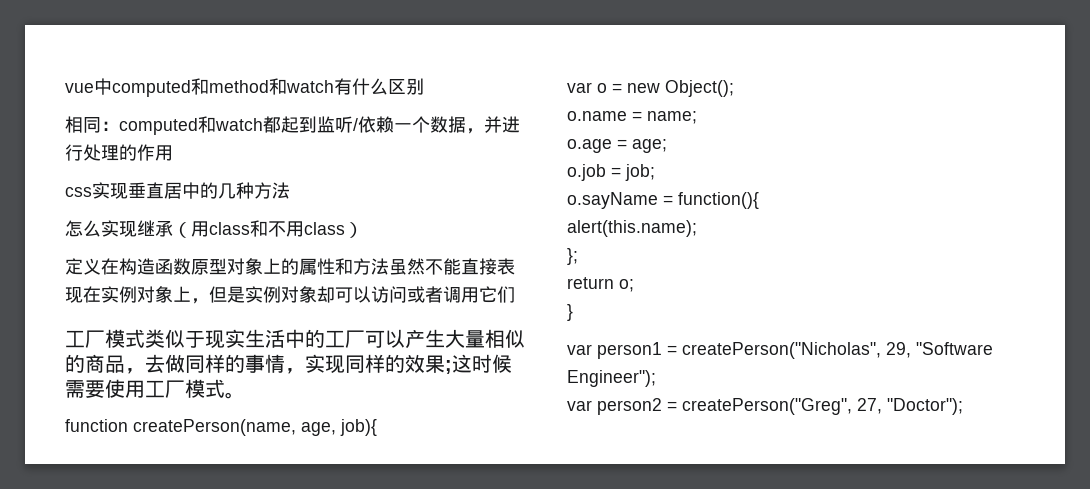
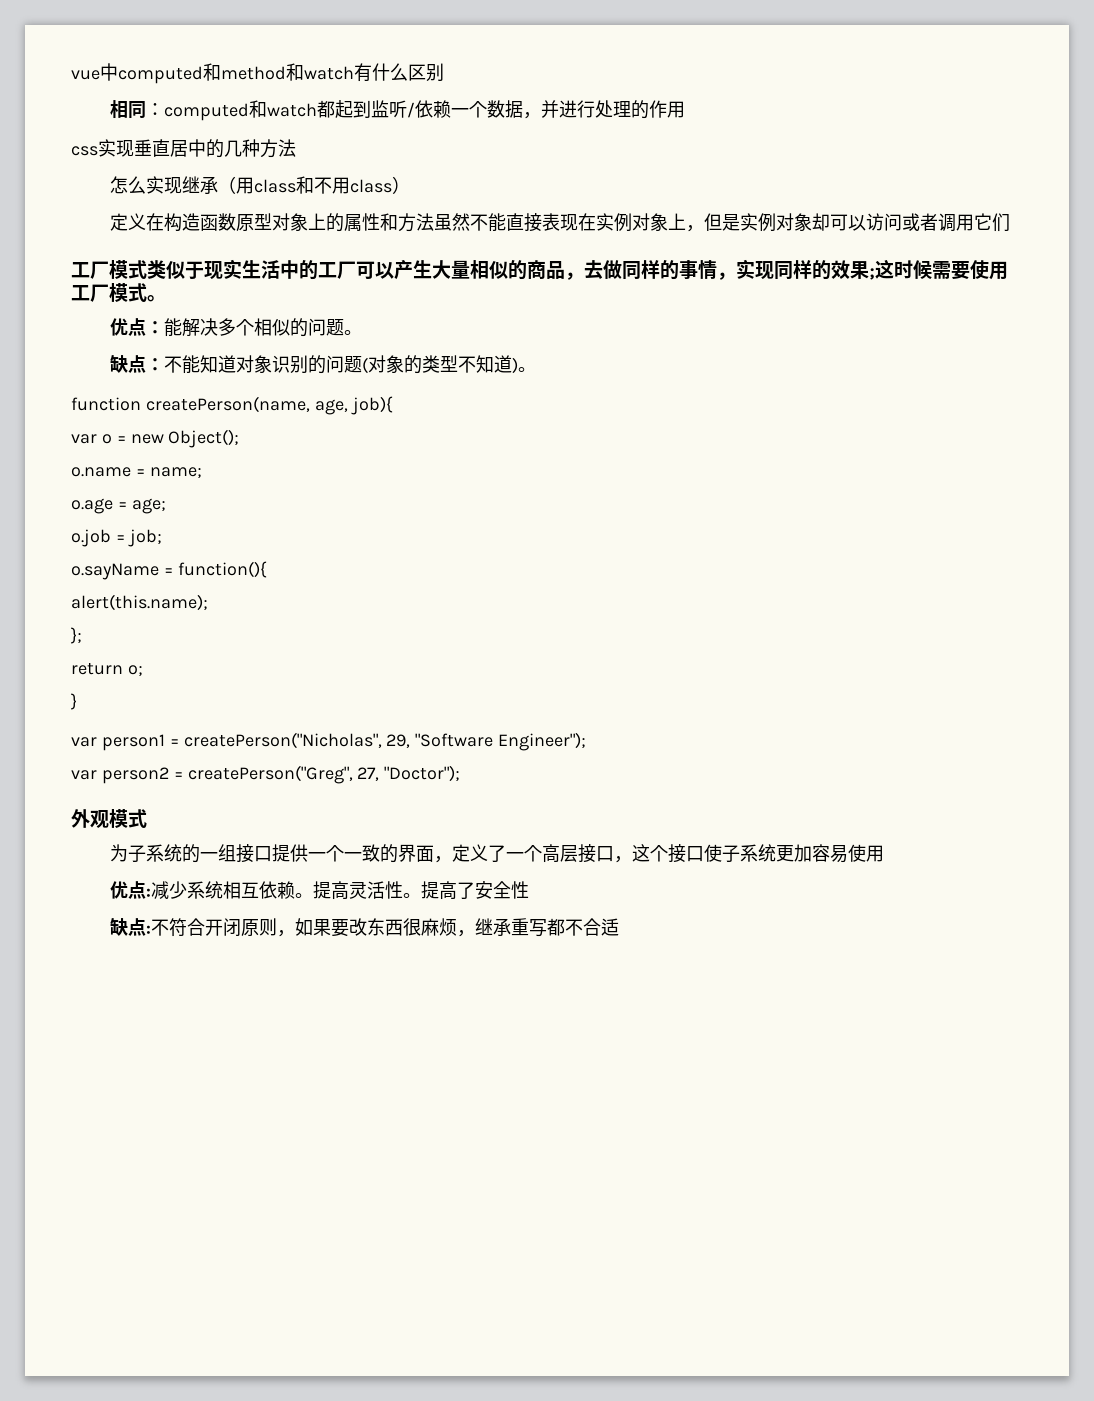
+ 优点：能解决多个相似的问题。
+ 缺点：不能知道对象识别的问题(对象的类型不知道)。
+ 外观模式
+ 为子系统的一组接口提供一个一致的界面，定义了一个高层接口，这个接口使子系统更加容易使用
+ 优点:减少系统相互依赖。提高灵活性。提高了安全性
+ 缺点:不符合开闭原则，如果要改东西很麻烦，继承重写都不合适

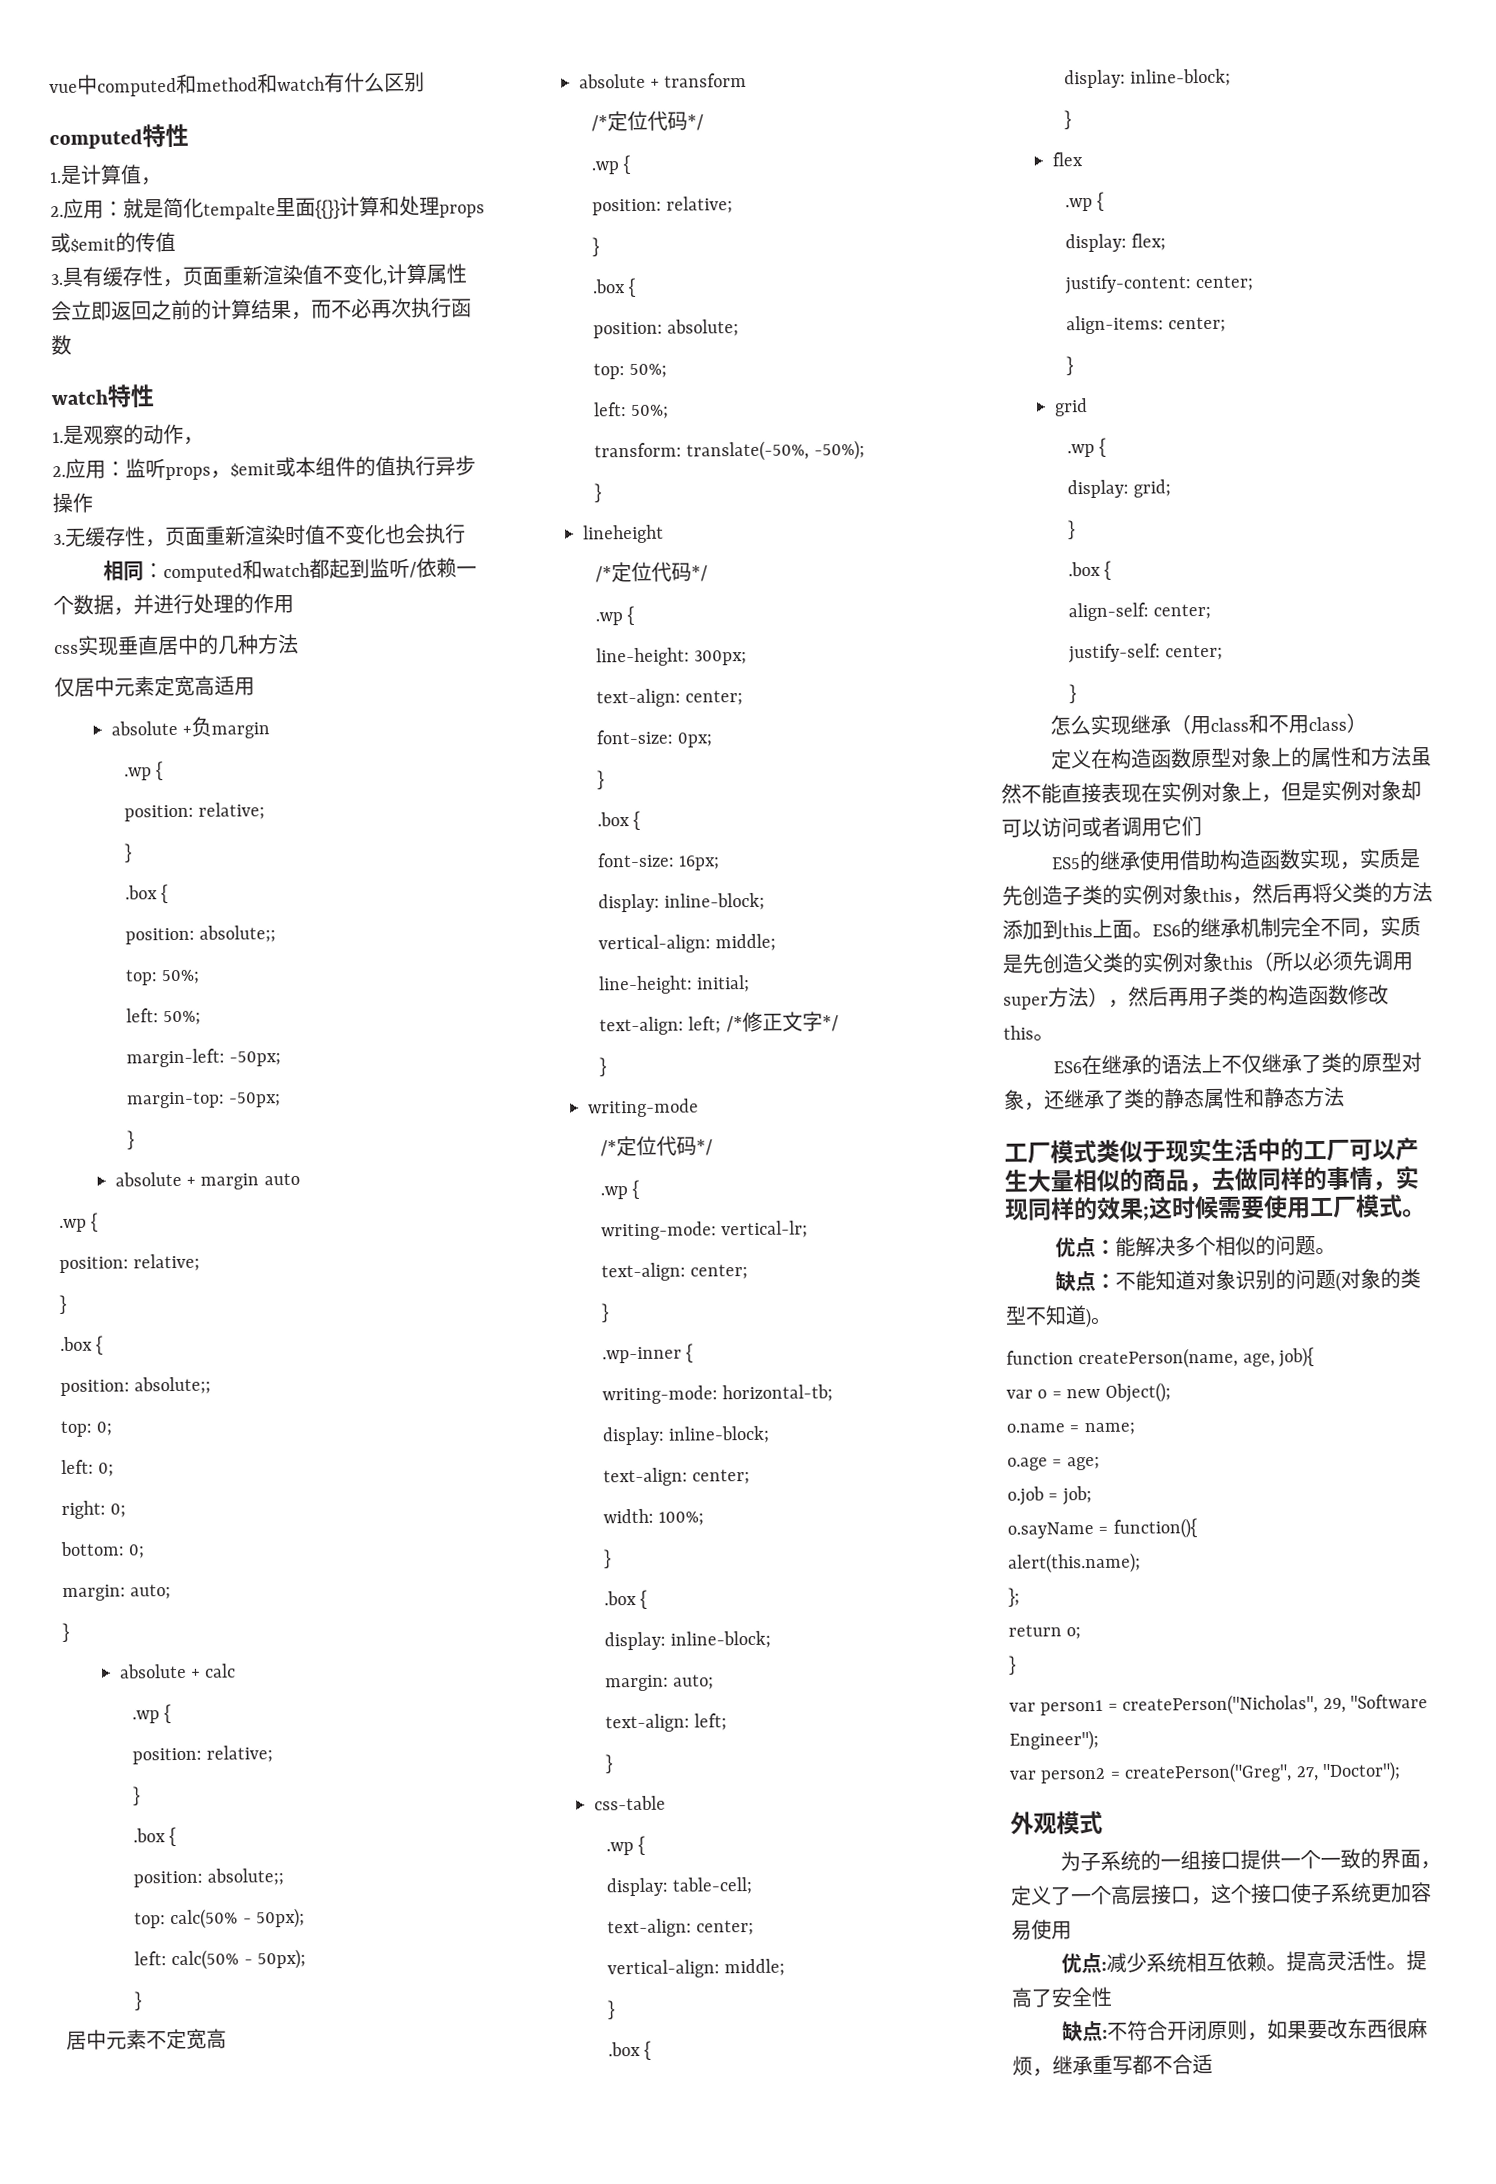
+ computed特性
+ 1.是计算值，
+ 2.应用：就是简化tempalte里面{{}}计算和处理props或$emit的传值
+ 3.具有缓存性，页面重新渲染值不变化,计算属性会立即返回之前的计算结果，而不必再次执行函数
+ watch特性
+ 1.是观察的动作，
+ 2.应用：监听props，$emit或本组件的值执行异步操作
+ 3.无缓存性，页面重新渲染时值不变化也会执行
+ 仅居中元素定宽高适用
+ absolute +负margin
+ .wp {
+ position: relative;
+ }
+ .box {
+ position: absolute;;
+ top: 50%;
+ left: 50%;
+ margin-left: -50px;
+ margin-top: -50px;
+ }
+ absolute + margin auto
+ .wp {
+ position: relative;
+ }
+ .box {
+ position: absolute;;
+ top: 0;
+ left: 0;
+ right: 0;
+ bottom: 0;
+ margin: auto;
+ }
+ absolute + calc
+ .wp {
+ position: relative;
+ }
+ .box {
+ position: absolute;;
+ top: calc(50% - 50px);
+ left: calc(50% - 50px);
+ }
+ 居中元素不定宽高
+ absolute + transform
+ /*定位代码*/
+ .wp {
+ position: relative;
+ }
+ .box {
+ position: absolute;
+ top: 50%;
+ left: 50%;
+ transform: translate(-50%, -50%);
+ }
+ lineheight
+ /*定位代码*/
+ .wp {
+ line-height: 300px;
+ text-align: center;
+ font-size: 0px;
+ }
+ .box {
+ font-size: 16px;
+ display: inline-block;
+ vertical-align: middle;
+ line-height: initial;
+ text-align: left; /*修正文字*/
+ }
+ writing-mode
+ /*定位代码*/
+ .wp {
+ writing-mode: vertical-lr;
+ text-align: center;
+ }
+ .wp-inner {
+ writing-mode: horizontal-tb;
+ display: inline-block;
+ text-align: center;
+ width: 100%;
+ }
+ .box {
+ display: inline-block;
+ margin: auto;
+ text-align: left;
+ }
+ css-table
+ .wp {
+ display: table-cell;
+ text-align: center;
+ vertical-align: middle;
+ }
+ .box {
+ display: inline-block;
+ }
+ flex
+ .wp {
+ display: flex;
+ justify-content: center;
+ align-items: center;
+ }
+ grid
+ .wp {
+ display: grid;
+ }
+ .box {
+ align-self: center;
+ justify-self: center;
+ }
+ ES5的继承使用借助构造函数实现，实质是先创造子类的实例对象this，然后再将父类的方法添加到this上面。ES6的继承机制完全不同，实质是先创造父类的实例对象this（所以必须先调用super方法），然后再用子类的构造函数修改this。
+ ES6在继承的语法上不仅继承了类的原型对象，还继承了类的静态属性和静态方法

